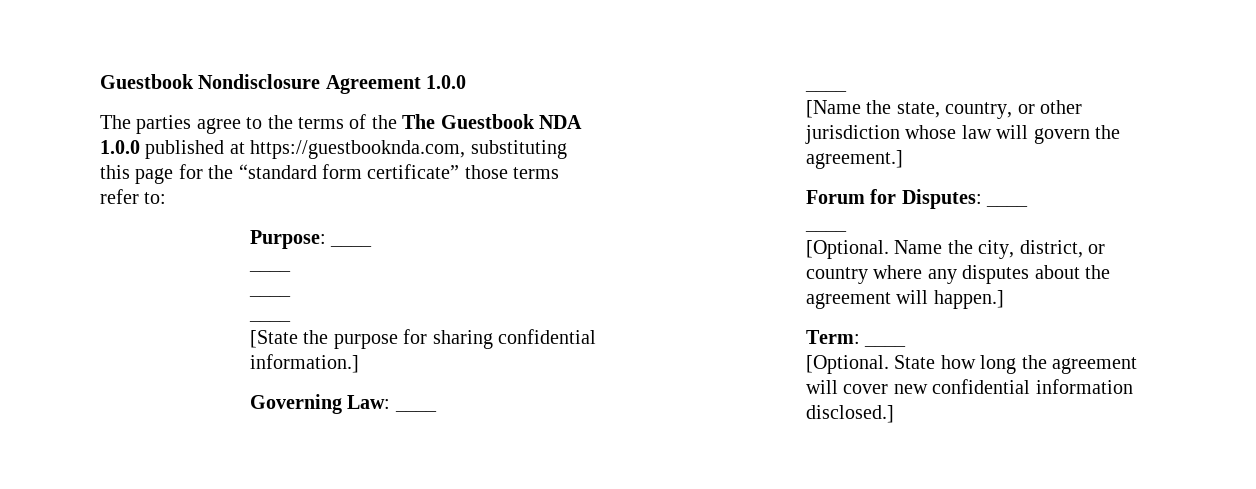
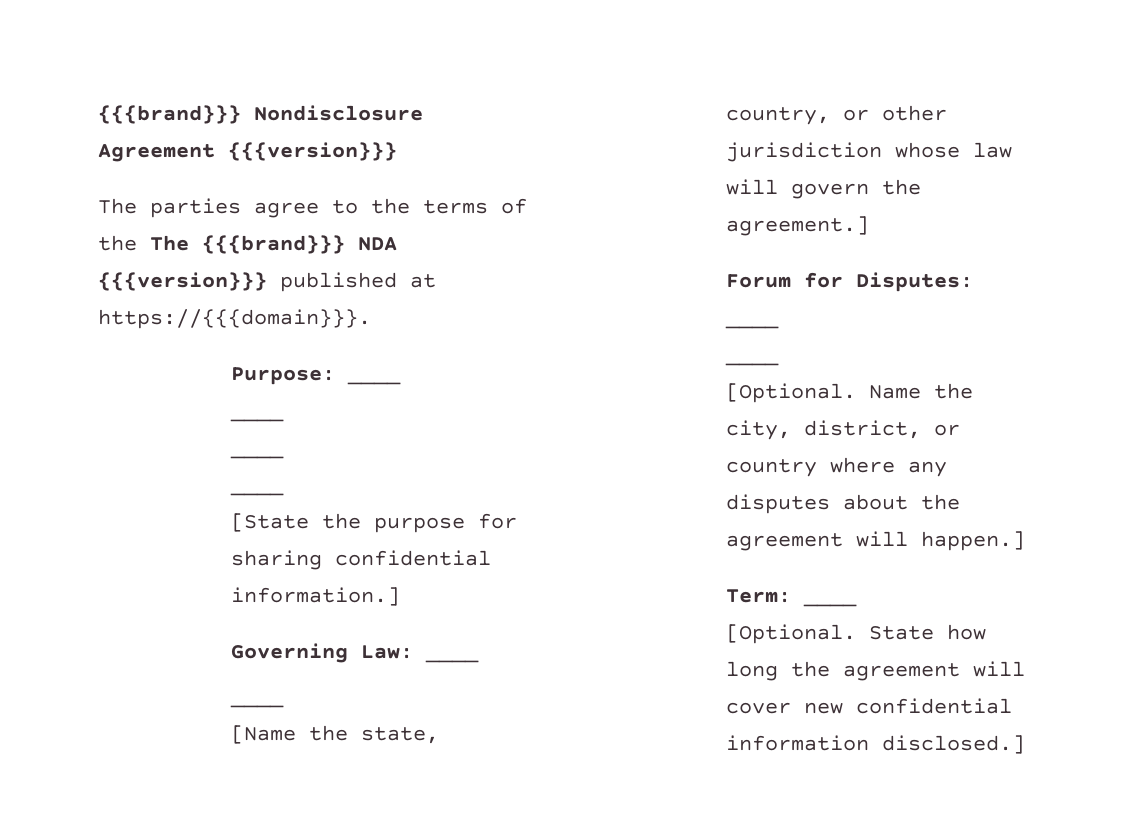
- Guestbook Nondisclosure Agreement 1.0.0
+ {{{brand}}} Nondisclosure Agreement {{{version}}}
- The parties agree to the terms of the The Guestbook NDA 1.0.0 published at https://guestbooknda.com, substituting this page for the “standard form certificate” those terms refer to:
+ The parties agree to the terms of the The {{{brand}}} NDA {{{version}}} published at https://{{{domain}}}.

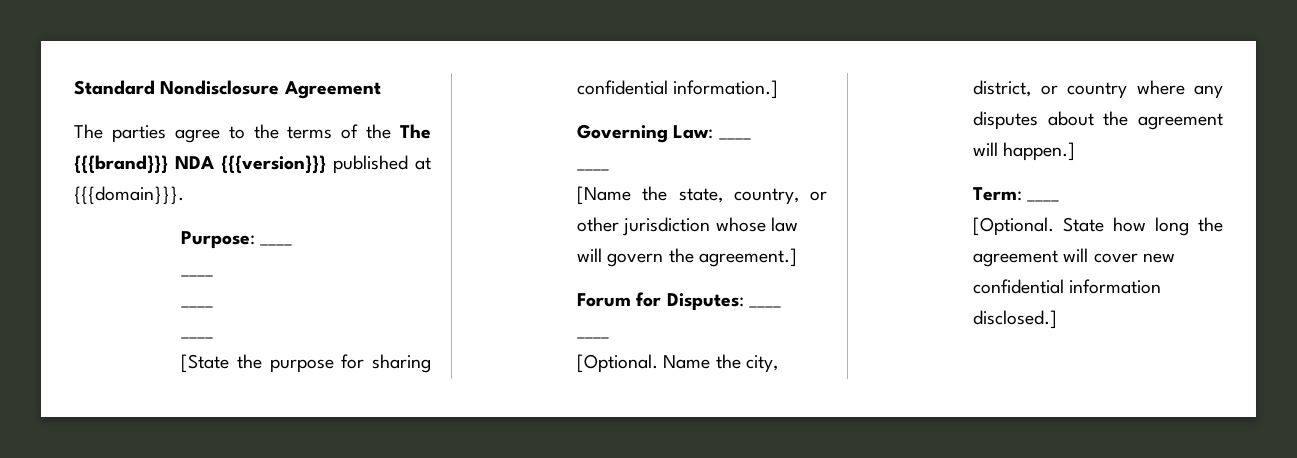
- {{{brand}}} Nondisclosure Agreement {{{version}}}
+ Standard Nondisclosure Agreement
- The parties agree to the terms of the The {{{brand}}} NDA {{{version}}} published at https://{{{domain}}}.
+ The parties agree to the terms of the The {{{brand}}} NDA {{{version}}} published at {{{domain}}}.

